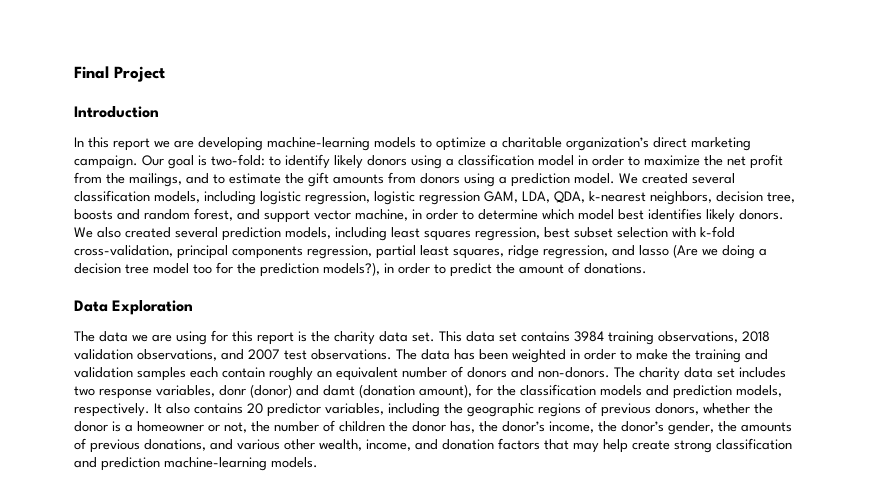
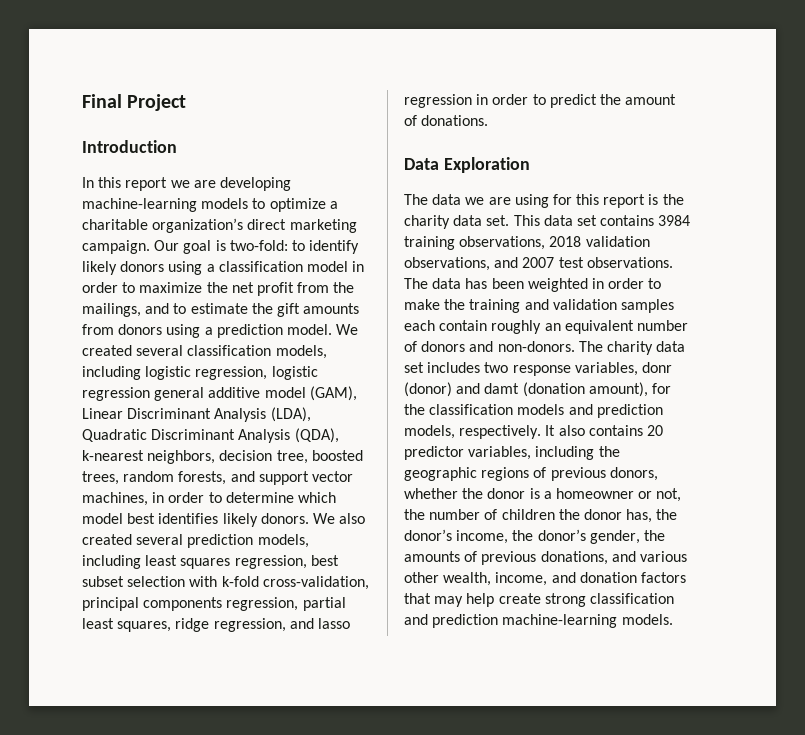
- We created several classification models, including logistic regression, logistic regression GAM, LDA, QDA, k-nearest neighbors, decision tree, boosts and random forest, and support vector machine, in order to determine which model best identifies likely donors.
+ We created several classification models, including logistic regression, logistic regression general additive model (GAM), Linear Discriminant Analysis (LDA), Quadratic Discriminant Analysis (QDA), k-nearest neighbors, decision tree, boosted trees, random forests, and support vector machines, in order to determine which model best identifies likely donors.
- We also created several prediction models, including least squares regression, best subset selection with k-fold cross-validation, principal components regression, partial least squares, ridge regression, and lasso (Are we doing a decision tree model too for the prediction models?), in order to predict the amount of donations.
+ We also created several prediction models, including least squares regression, best subset selection with k-fold cross-validation, principal components regression, partial least squares, ridge regression, and lasso regression in order to predict the amount of donations.

